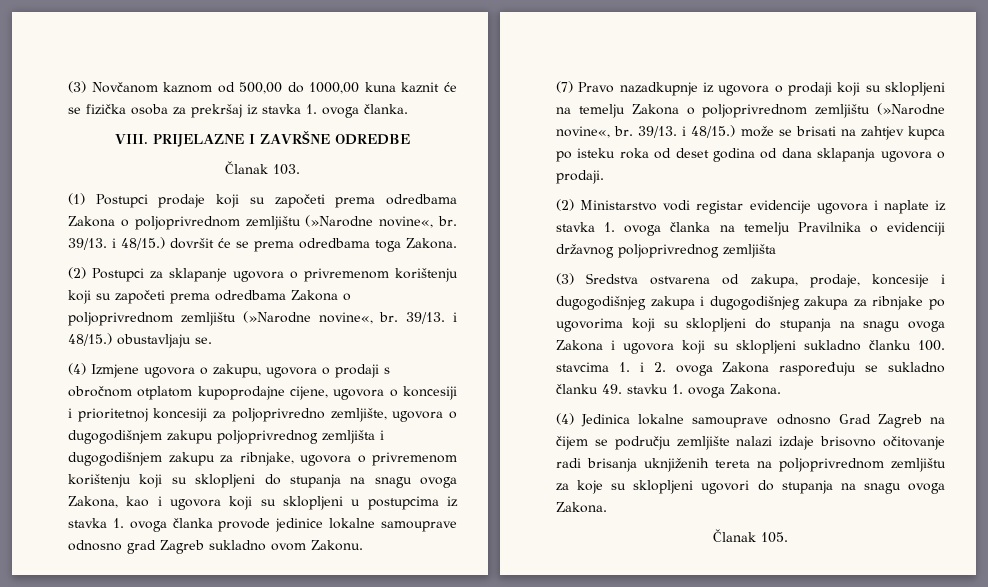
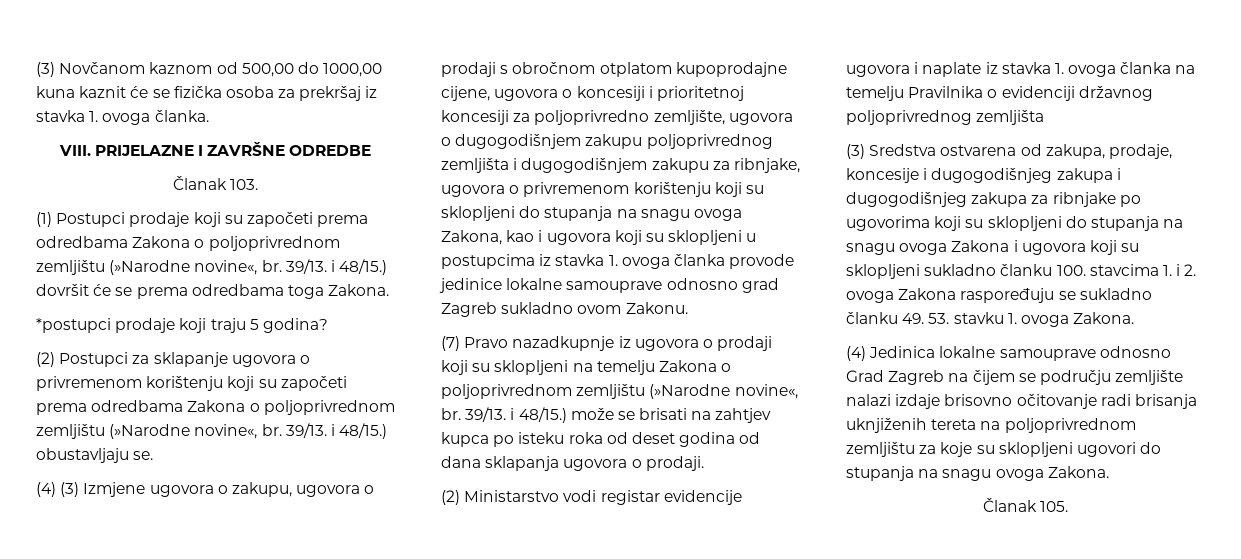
+ *postupci prodaje koji traju 5 godina?
- (4) Izmjene ugovora o zakupu, ugovora o prodaji s obročnom otplatom kupoprodajne cijene, ugovora o koncesiji i prioritetnoj koncesiji za poljoprivredno zemljište, ugovora o dugogodišnjem zakupu poljoprivrednog zemljišta i dugogodišnjem zakupu za ribnjake, ugovora o privremenom korištenju koji su sklopljeni do stupanja na snagu ovoga Zakona, kao i ugovora koji su sklopljeni u postupcima iz stavka 1. ovoga članka provode jedinice lokalne samouprave odnosno grad Zagreb sukladno ovom Zakonu.
+ (4) (3) Izmjene ugovora o zakupu, ugovora o prodaji s obročnom otplatom kupoprodajne cijene, ugovora o koncesiji i prioritetnoj koncesiji za poljoprivredno zemljište, ugovora o dugogodišnjem zakupu poljoprivrednog zemljišta i dugogodišnjem zakupu za ribnjake, ugovora o privremenom korištenju koji su sklopljeni do stupanja na snagu ovoga Zakona, kao i ugovora koji su sklopljeni u postupcima iz stavka 1. ovoga članka provode jedinice lokalne samouprave odnosno grad Zagreb sukladno ovom Zakonu.
- (3) Sredstva ostvarena od zakupa, prodaje, koncesije i dugogodišnjeg zakupa i dugogodišnjeg zakupa za ribnjake po ugovorima koji su sklopljeni do stupanja na snagu ovoga Zakona i ugovora koji su sklopljeni sukladno članku 100. stavcima 1. i 2. ovoga Zakona raspoređuju se sukladno članku 49. stavku 1. ovoga Zakona.
+ (3) Sredstva ostvarena od zakupa, prodaje, koncesije i dugogodišnjeg zakupa i dugogodišnjeg zakupa za ribnjake po ugovorima koji su sklopljeni do stupanja na snagu ovoga Zakona i ugovora koji su sklopljeni sukladno članku 100. stavcima 1. i 2. ovoga Zakona raspoređuju se sukladno članku 49. 53. stavku 1. ovoga Zakona.

